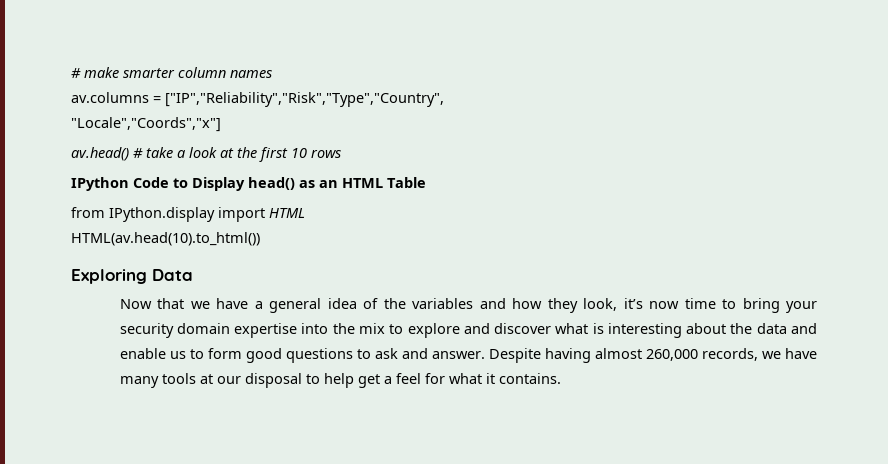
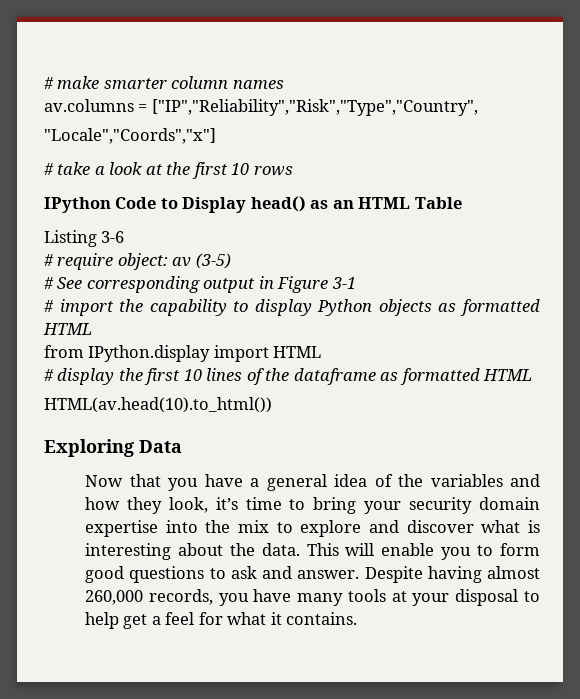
- av.head() # take a look at the first 10 rows
+ # take a look at the first 10 rows
+ Listing 3-6
+ # require object: av (3-5)
+ # See corresponding output in Figure 3-1
+ # import the capability to display Python objects as formatted HTML
  from IPython.display import HTML
+ # display the first 10 lines of the dataframe as formatted HTML
- Now that we have a general idea of the variables and how they look, it’s now time to bring your security domain expertise into the mix to explore and discover what is interesting about the data and enable us to form good questions to ask and answer.
+ Now that you have a general idea of the variables and how they look, it’s time to bring your security domain expertise into the mix to explore and discover what is interesting about the data. This will enable you to form good questions to ask and answer.
- Despite having almost 260,000 records, we have many tools at our disposal to help get a feel for what it contains.
+ Despite having almost 260,000 records, you have many tools at your disposal to help get a feel for what it contains.

